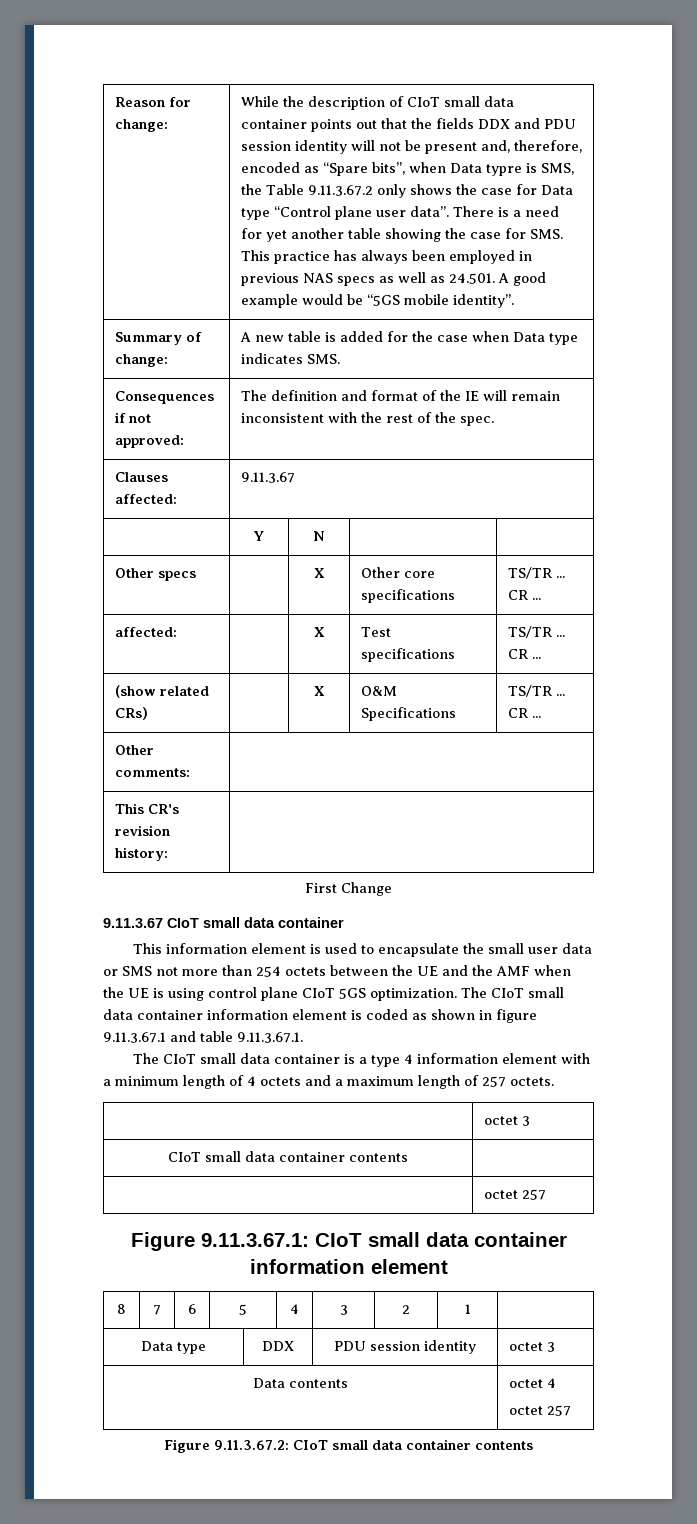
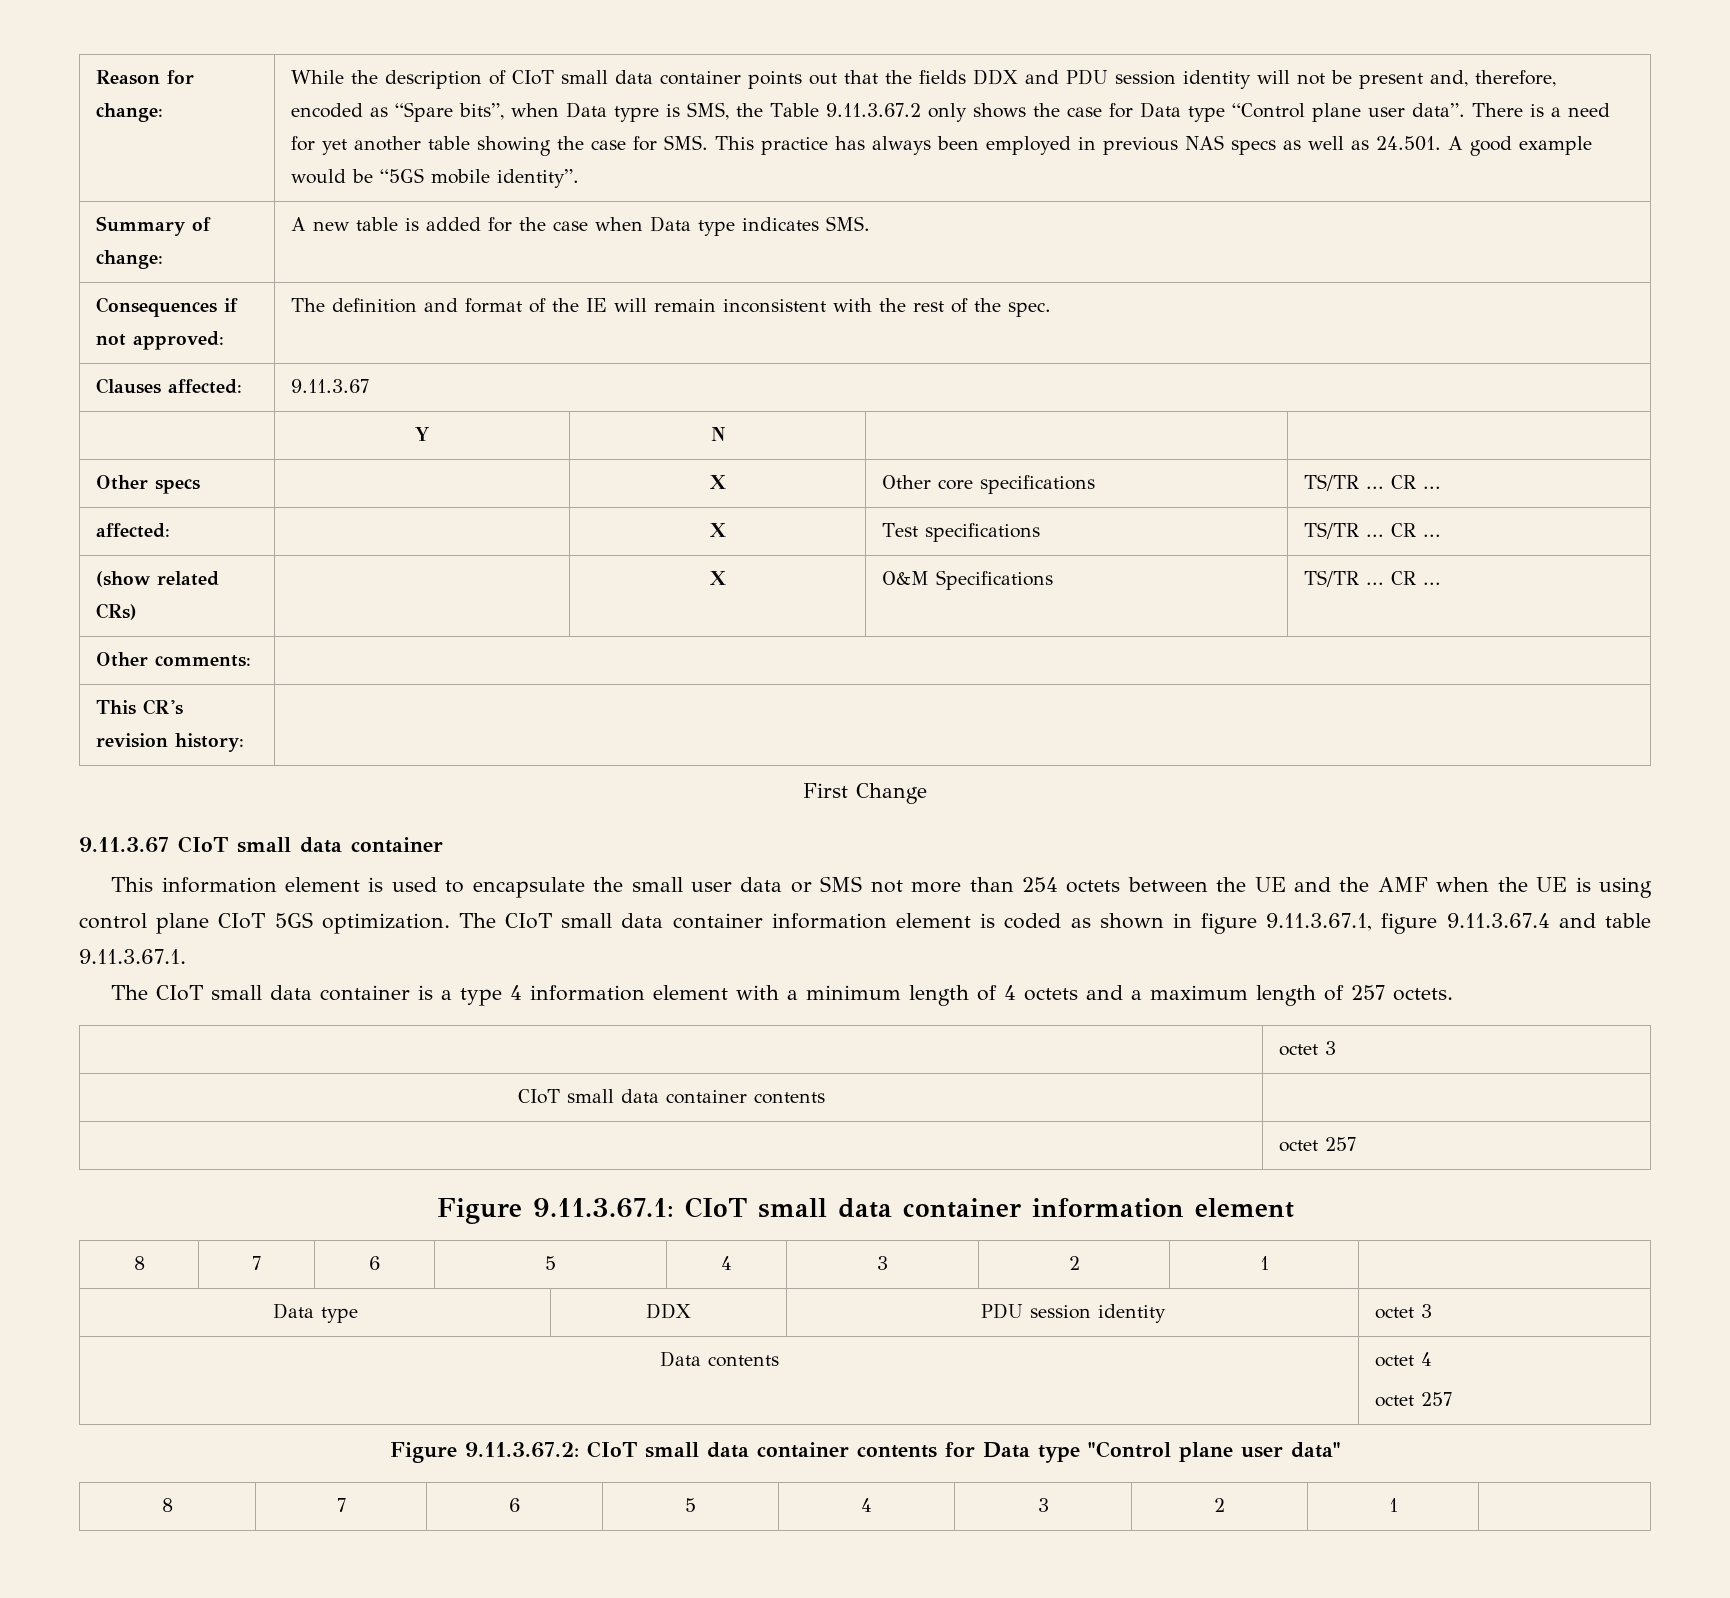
- The CIoT small data container information element is coded as shown in figure 9.11.3.67.1 and table 9.11.3.67.1.
+ The CIoT small data container information element is coded as shown in figure 9.11.3.67.1, figure 9.11.3.67.4 and table 9.11.3.67.1.
- Figure 9.11.3.67.2: CIoT small data container contents
+ Figure 9.11.3.67.2: CIoT small data container contents for Data type "Control plane user data"
+ 8 | 7 | 6 | 5 | 4 | 3 | 2 | 1 |

